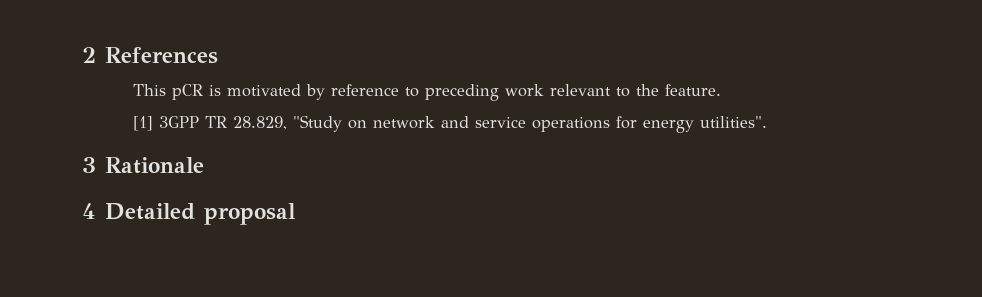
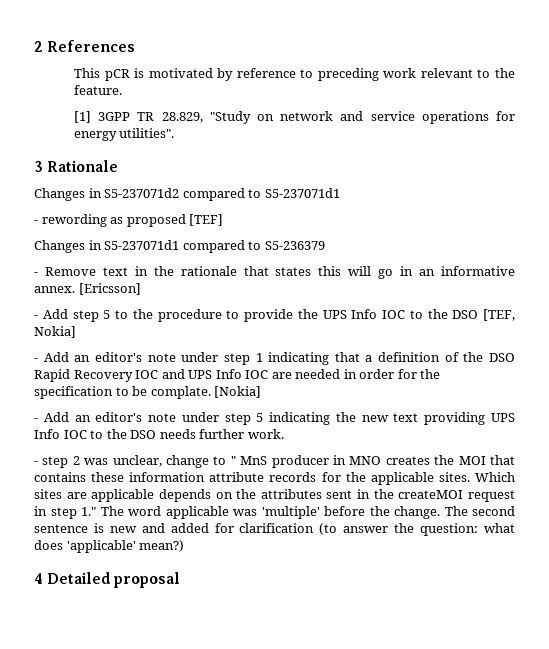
+ Changes in S5-237071d2 compared to S5-237071d1
+ - rewording as proposed [TEF]
+ Changes in S5-237071d1 compared to S5-236379
+ - Remove text in the rationale that states this will go in an informative annex. [Ericsson]
+ - Add step 5 to the procedure to provide the UPS Info IOC to the DSO [TEF, Nokia]
+ - Add an editor's note under step 1 indicating that a definition of the DSO Rapid Recovery IOC and UPS Info IOC are needed in order for the specification to be complate. [Nokia]
+ - Add an editor's note under step 5 indicating the new text providing UPS Info IOC to the DSO needs further work.
+ - step 2 was unclear, change to " MnS producer in MNO creates the MOI that contains these information attribute records for the applicable sites. Which sites are applicable depends on the attributes sent in the createMOI request in step 1." The word applicable was 'multiple' before the change. The second sentence is new and added for clarification (to answer the question: what does 'applicable' mean?)

